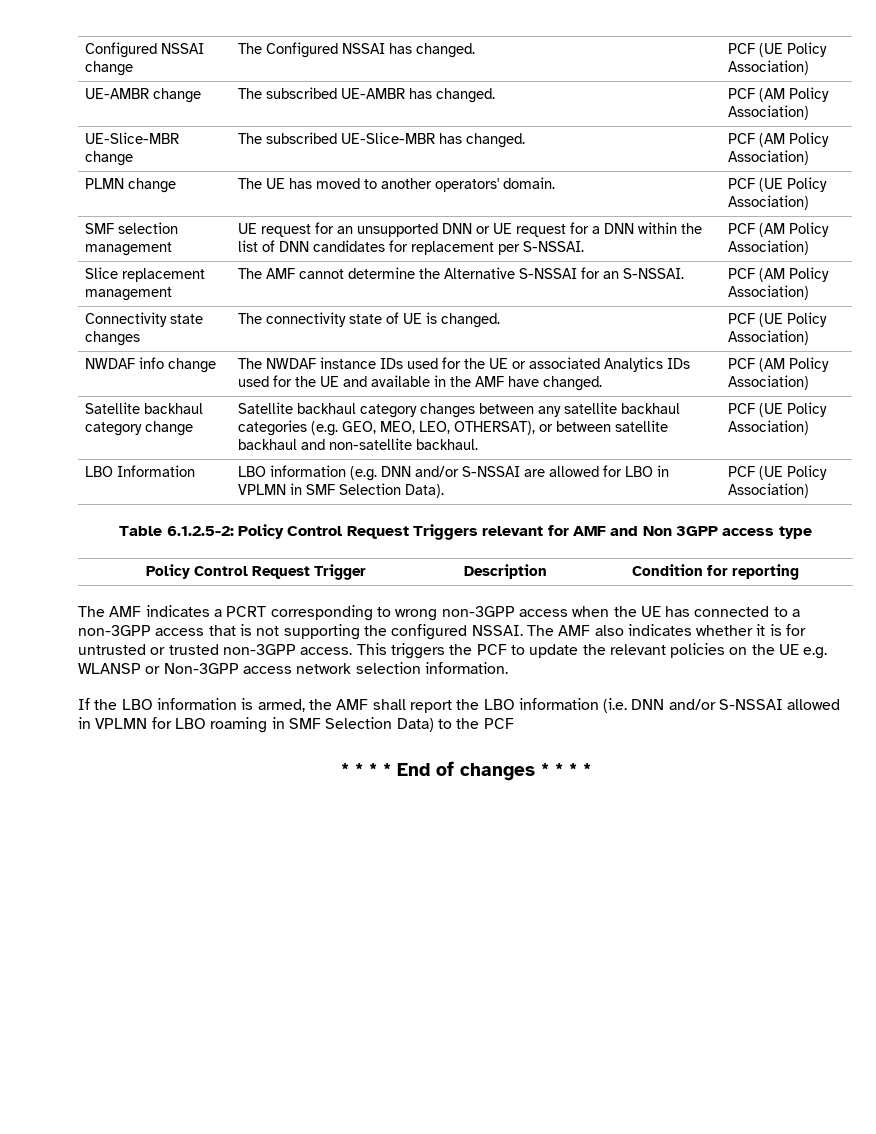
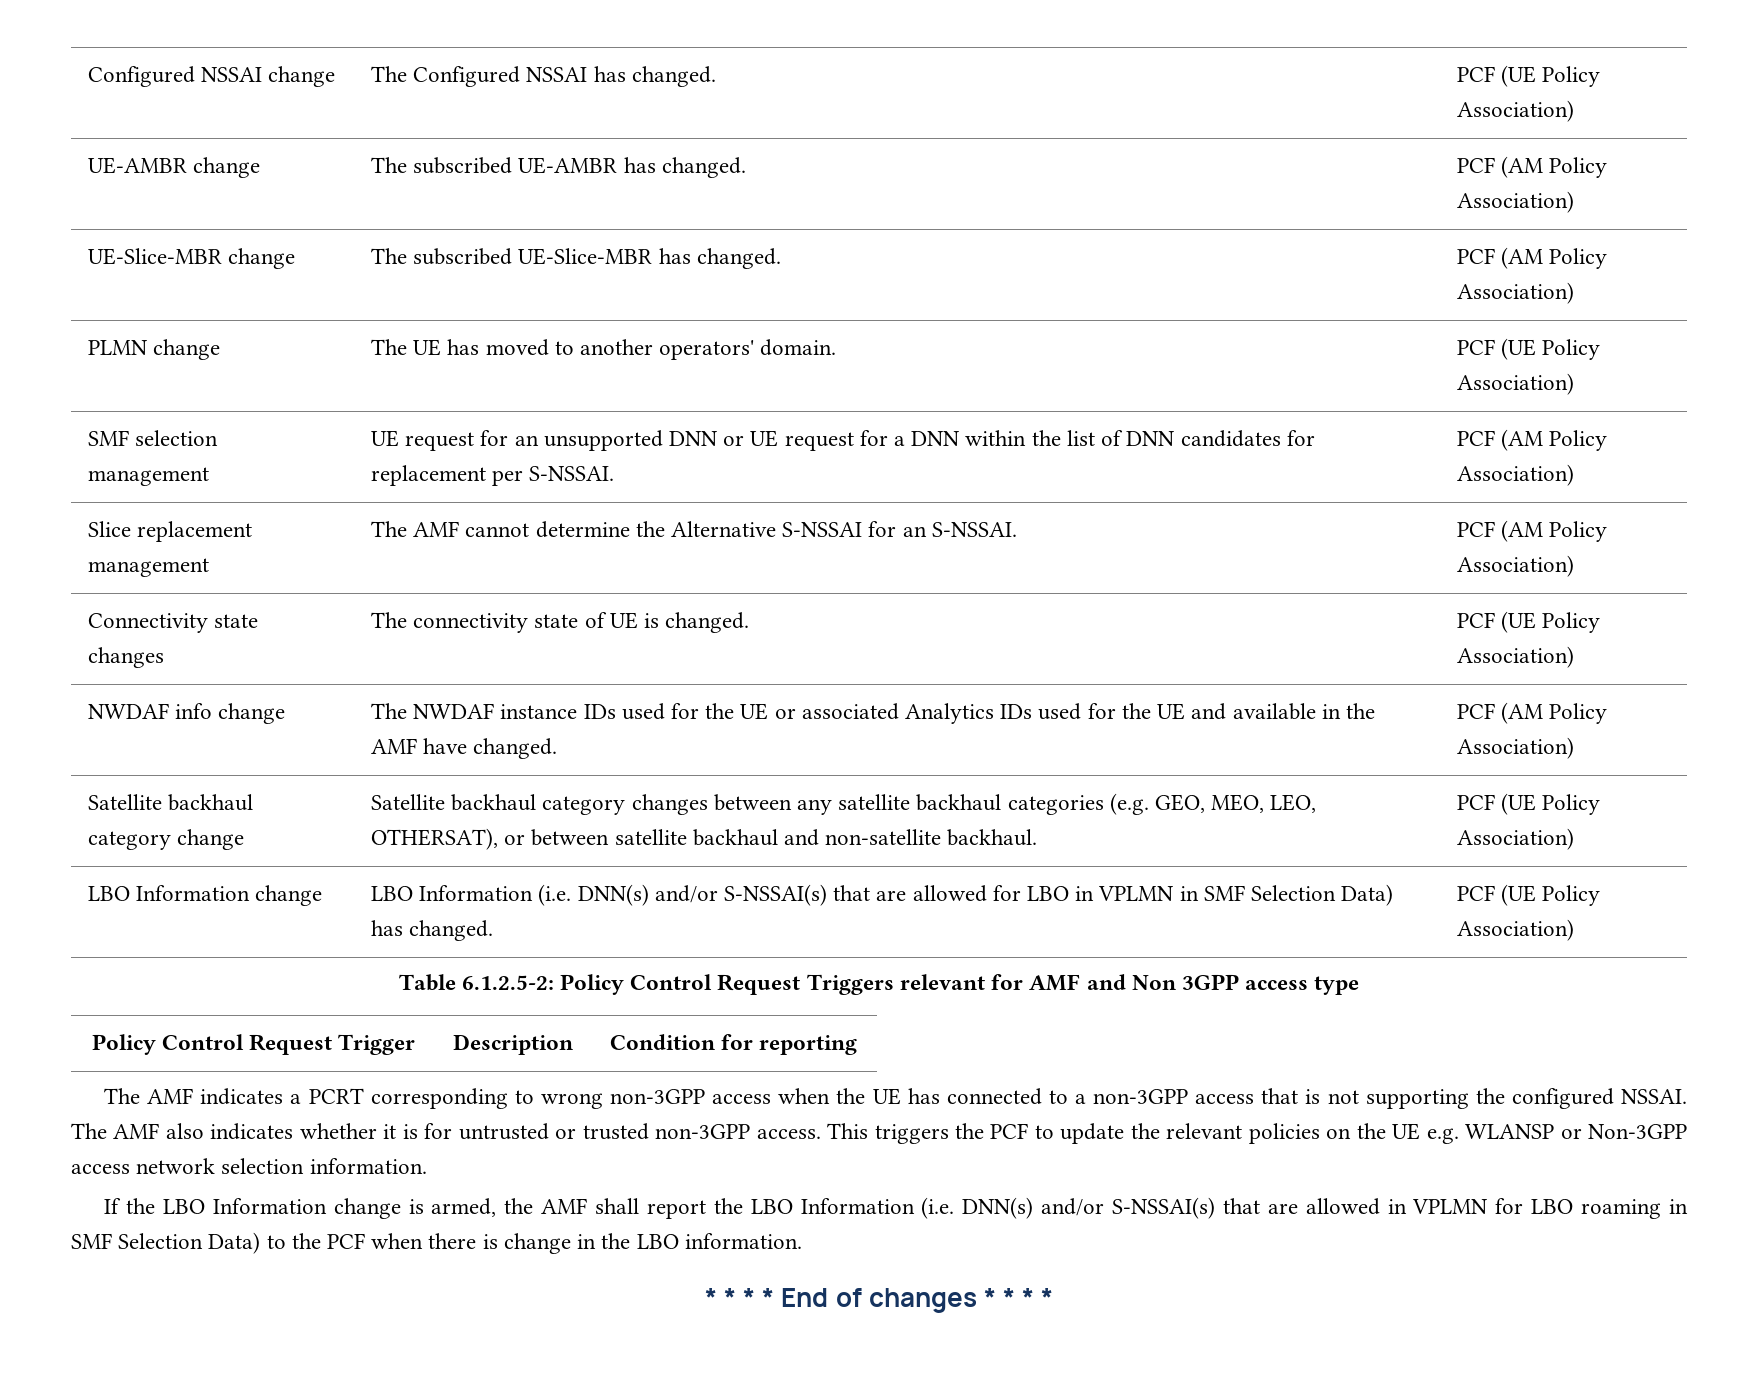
- LBO Information | LBO information (e.g. DNN and/or S-NSSAI are allowed for LBO in VPLMN in SMF Selection Data). | PCF (UE Policy Association)
+ LBO Information change | LBO Information (i.e. DNN(s) and/or S-NSSAI(s) that are allowed for LBO in VPLMN in SMF Selection Data) has changed. | PCF (UE Policy Association)
- If the LBO information is armed, the AMF shall report the LBO information (i.e. DNN and/or S-NSSAI allowed in VPLMN for LBO roaming in SMF Selection Data) to the PCF
+ If the LBO Information change is armed, the AMF shall report the LBO Information (i.e. DNN(s) and/or S-NSSAI(s) that are allowed in VPLMN for LBO roaming in SMF Selection Data) to the PCF when there is change in the LBO information.

